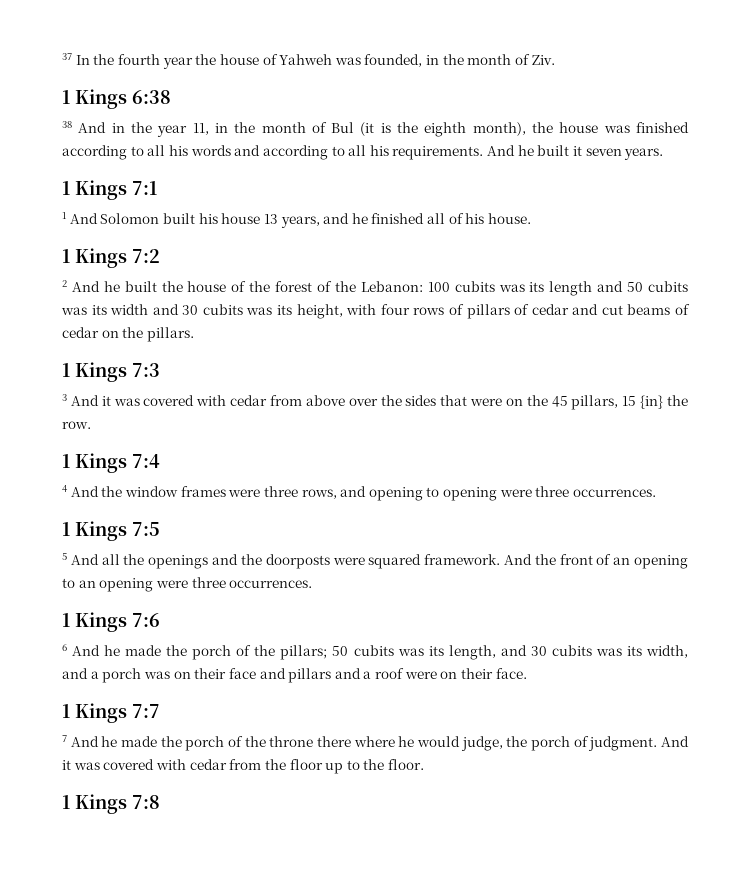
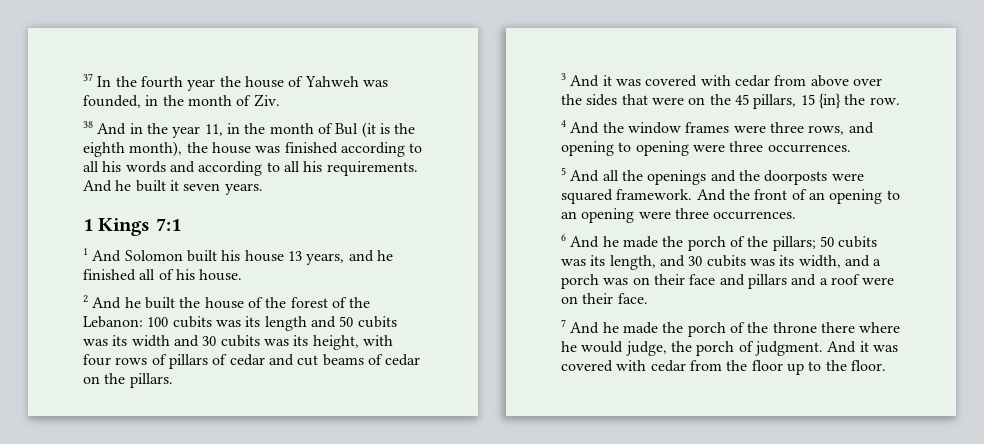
- 1 Kings 6:38
- 1 Kings 7:2
- 1 Kings 7:3
- 1 Kings 7:4
- 1 Kings 7:5
- 1 Kings 7:6
- 1 Kings 7:7
- 1 Kings 7:8

